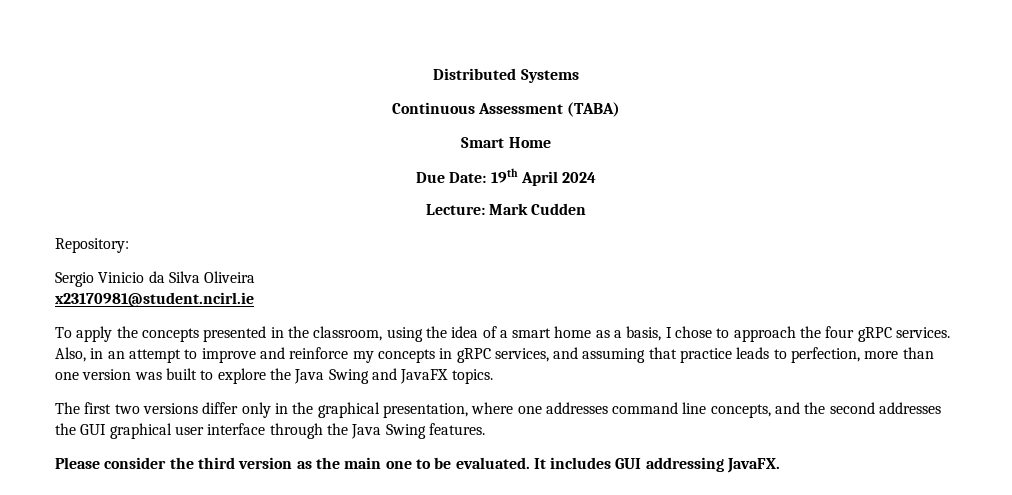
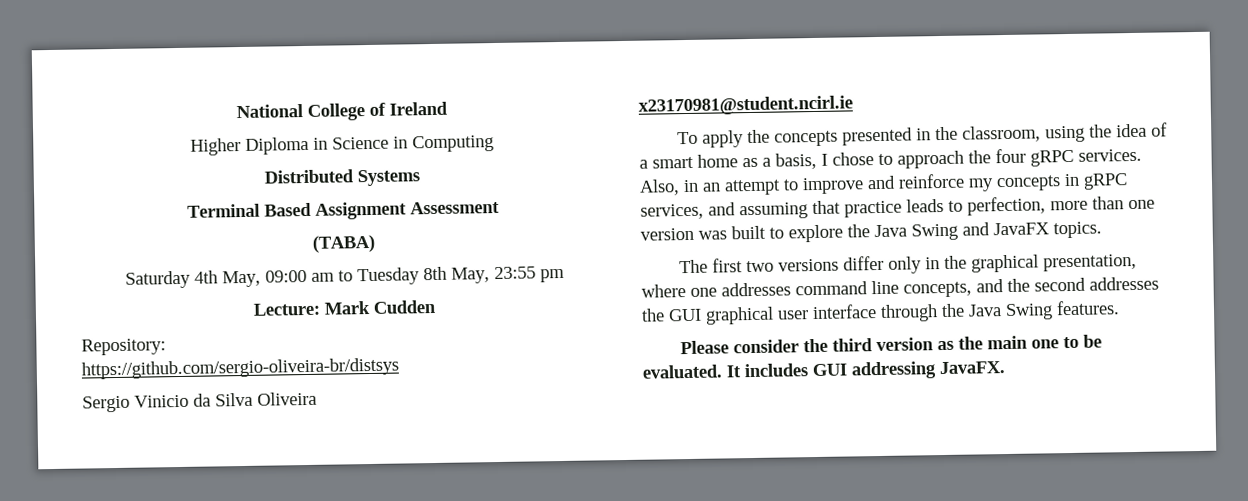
+ National College of Ireland
+ Higher Diploma in Science in Computing
- Continuous Assessment (TABA)
+ Terminal Based Assignment Assessment
+ (TABA)
- Smart Home
- Due Date: 19th April 2024
+ Saturday 4th May, 09:00 am to Tuesday 8th May, 23:55 pm
+ https://github.com/sergio-oliveira-br/distsys

